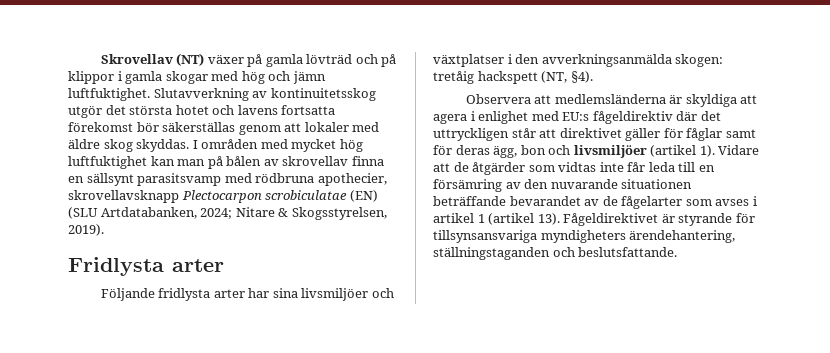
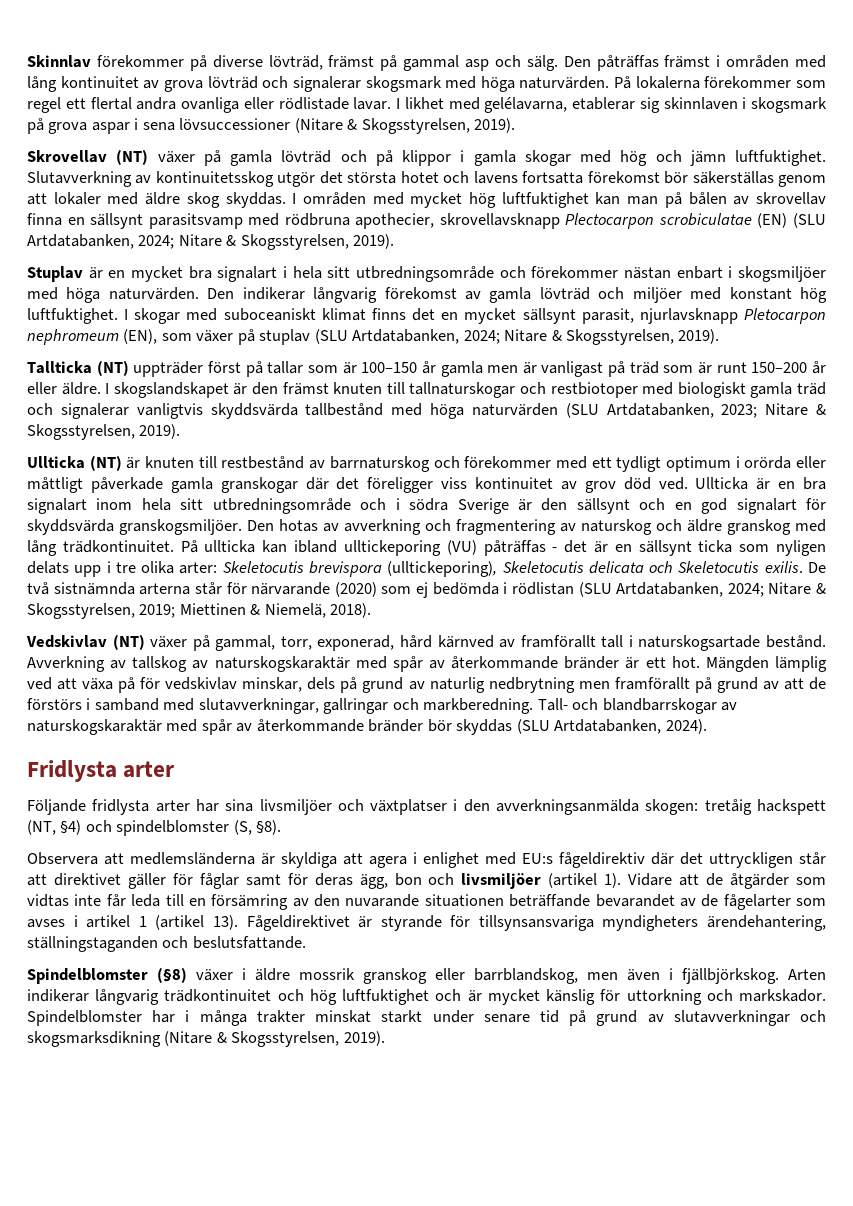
+ Skinnlav förekommer på diverse lövträd, främst på gammal asp och sälg. Den påträffas främst i områden med lång kontinuitet av grova lövträd och signalerar skogsmark med höga naturvärden. På lokalerna förekommer som regel ett flertal andra ovanliga eller rödlistade lavar. I likhet med gelélavarna, etablerar sig skinnlaven i skogsmark på grova aspar i sena lövsuccessioner (Nitare & Skogsstyrelsen, 2019).
+ Stuplav är en mycket bra signalart i hela sitt utbredningsområde och förekommer nästan enbart i skogsmiljöer med höga naturvärden. Den indikerar långvarig förekomst av gamla lövträd och miljöer med konstant hög luftfuktighet. I skogar med suboceaniskt klimat finns det en mycket sällsynt parasit, njurlavsknapp Pletocarpon nephromeum (EN), som växer på stuplav (SLU Artdatabanken, 2024; Nitare & Skogsstyrelsen, 2019).
+ Tallticka (NT) uppträder först på tallar som är 100–150 år gamla men är vanligast på träd som är runt 150–200 år eller äldre. I skogslandskapet är den främst knuten till tallnaturskogar och restbiotoper med biologiskt gamla träd och signalerar vanligtvis skyddsvärda tallbestånd med höga naturvärden (SLU Artdatabanken, 2023; Nitare & Skogsstyrelsen, 2019).
+ Ullticka (NT) är knuten till restbestånd av barrnaturskog och förekommer med ett tydligt optimum i orörda eller måttligt påverkade gamla granskogar där det föreligger viss kontinuitet av grov död ved. Ullticka är en bra signalart inom hela sitt utbredningsområde och i södra Sverige är den sällsynt och en god signalart för skyddsvärda granskogsmiljöer. Den hotas av avverkning och fragmentering av naturskog och äldre granskog med lång trädkontinuitet. På ullticka kan ibland ulltickeporing (VU) påträffas - det är en sällsynt ticka som nyligen delats upp i tre olika arter: Skeletocutis brevispora (ulltickeporing), Skeletocutis delicata och Skeletocutis exilis. De två sistnämnda arterna står för närvarande (2020) som ej bedömda i rödlistan (SLU Artdatabanken, 2024; Nitare & Skogsstyrelsen, 2019; Miettinen & Niemelä, 2018).
+ Vedskivlav (NT) växer på gammal, torr, exponerad, hård kärnved av framförallt tall i naturskogsartade bestånd. Avverkning av tallskog av naturskogskaraktär med spår av återkommande bränder är ett hot. Mängden lämplig ved att växa på för vedskivlav minskar, dels på grund av naturlig nedbrytning men framförallt på grund av att de förstörs i samband med slutavverkningar, gallringar och markberedning. Tall- och blandbarrskogar av naturskogskaraktär med spår av återkommande bränder bör skyddas (SLU Artdatabanken, 2024).
- Följande fridlysta arter har sina livsmiljöer och växtplatser i den avverkningsanmälda skogen: tretåig hackspett (NT, §4).
+ Följande fridlysta arter har sina livsmiljöer och växtplatser i den avverkningsanmälda skogen: tretåig hackspett (NT, §4) och spindelblomster (S, §8).
+ Spindelblomster (§8) växer i äldre mossrik granskog eller barrblandskog, men även i fjällbjörkskog. Arten indikerar långvarig trädkontinuitet och hög luftfuktighet och är mycket känslig för uttorkning och markskador. Spindelblomster har i många trakter minskat starkt under senare tid på grund av slutavverkningar och skogsmarksdikning (Nitare & Skogsstyrelsen, 2019).

